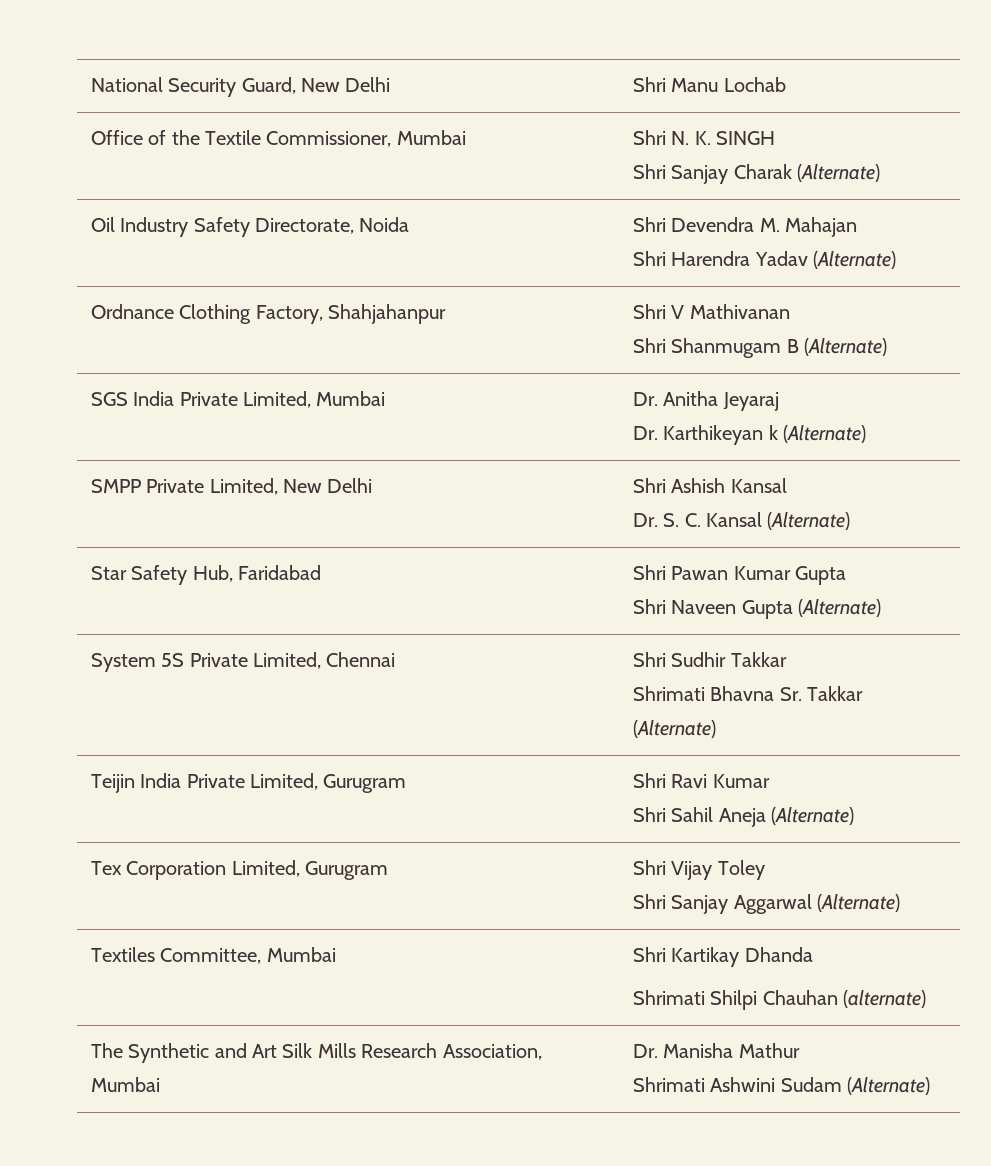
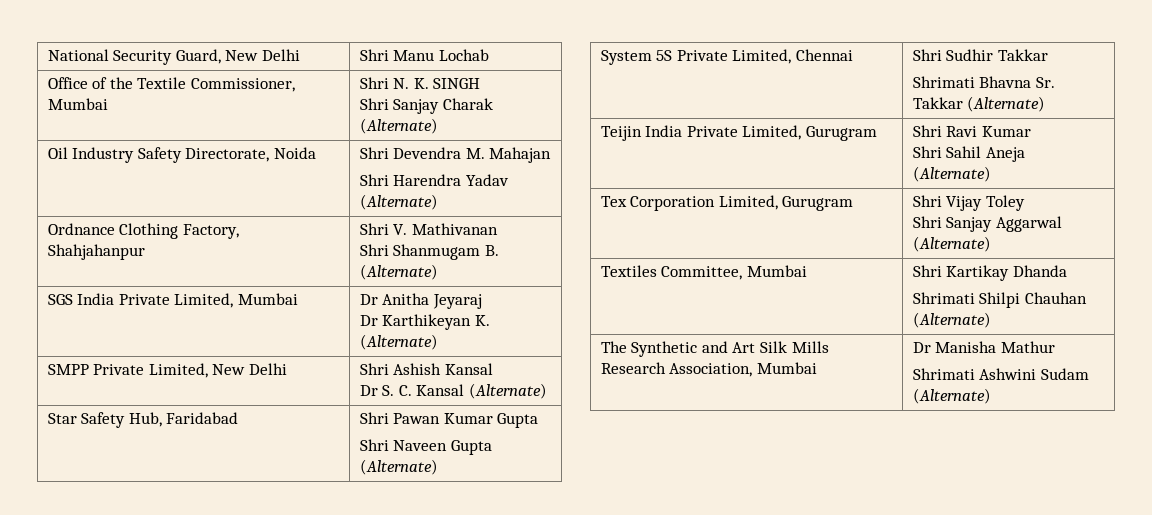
- Ordnance Clothing Factory, Shahjahanpur | Shri V Mathivanan
- Shri Shanmugam B (Alternate)
+ Ordnance Clothing Factory, Shahjahanpur | Shri V. Mathivanan
+ Shri Shanmugam B. (Alternate)
- SGS India Private Limited, Mumbai | Dr. Anitha Jeyaraj
- Dr. Karthikeyan k (Alternate)
+ SGS India Private Limited, Mumbai | Dr Anitha Jeyaraj
+ Dr Karthikeyan K. (Alternate)
  SMPP Private Limited, New Delhi | Shri Ashish Kansal
- Dr. S. C. Kansal (Alternate)
+ Dr S. C. Kansal (Alternate)
  Textiles Committee, Mumbai | Shri Kartikay Dhanda
- Shrimati Shilpi Chauhan (alternate)
+ Shrimati Shilpi Chauhan (Alternate)
- The Synthetic and Art Silk Mills Research Association, Mumbai | Dr. Manisha Mathur
+ The Synthetic and Art Silk Mills Research Association, Mumbai | Dr Manisha Mathur

